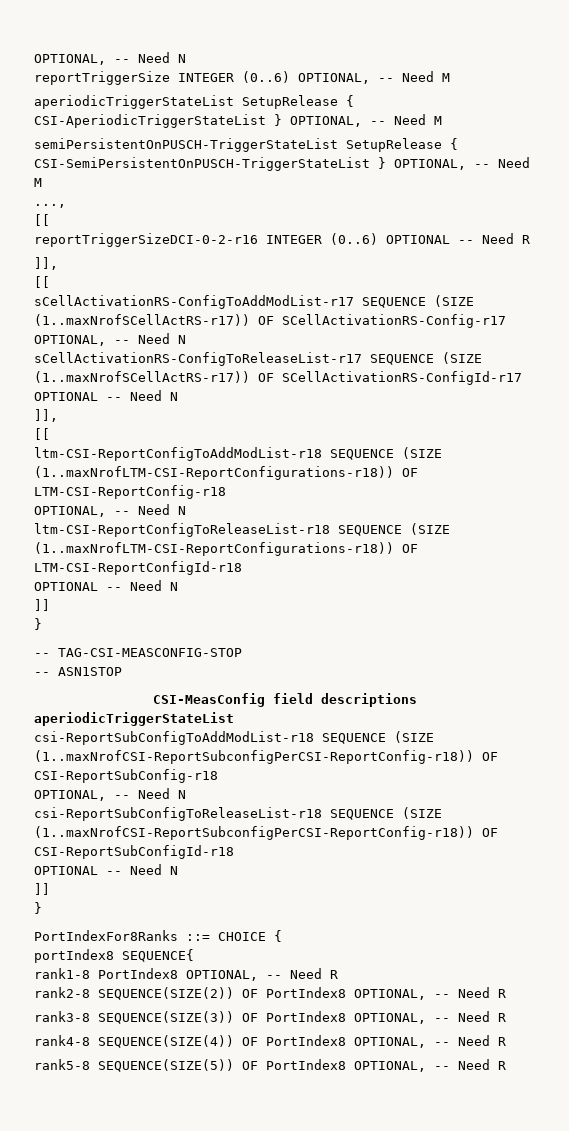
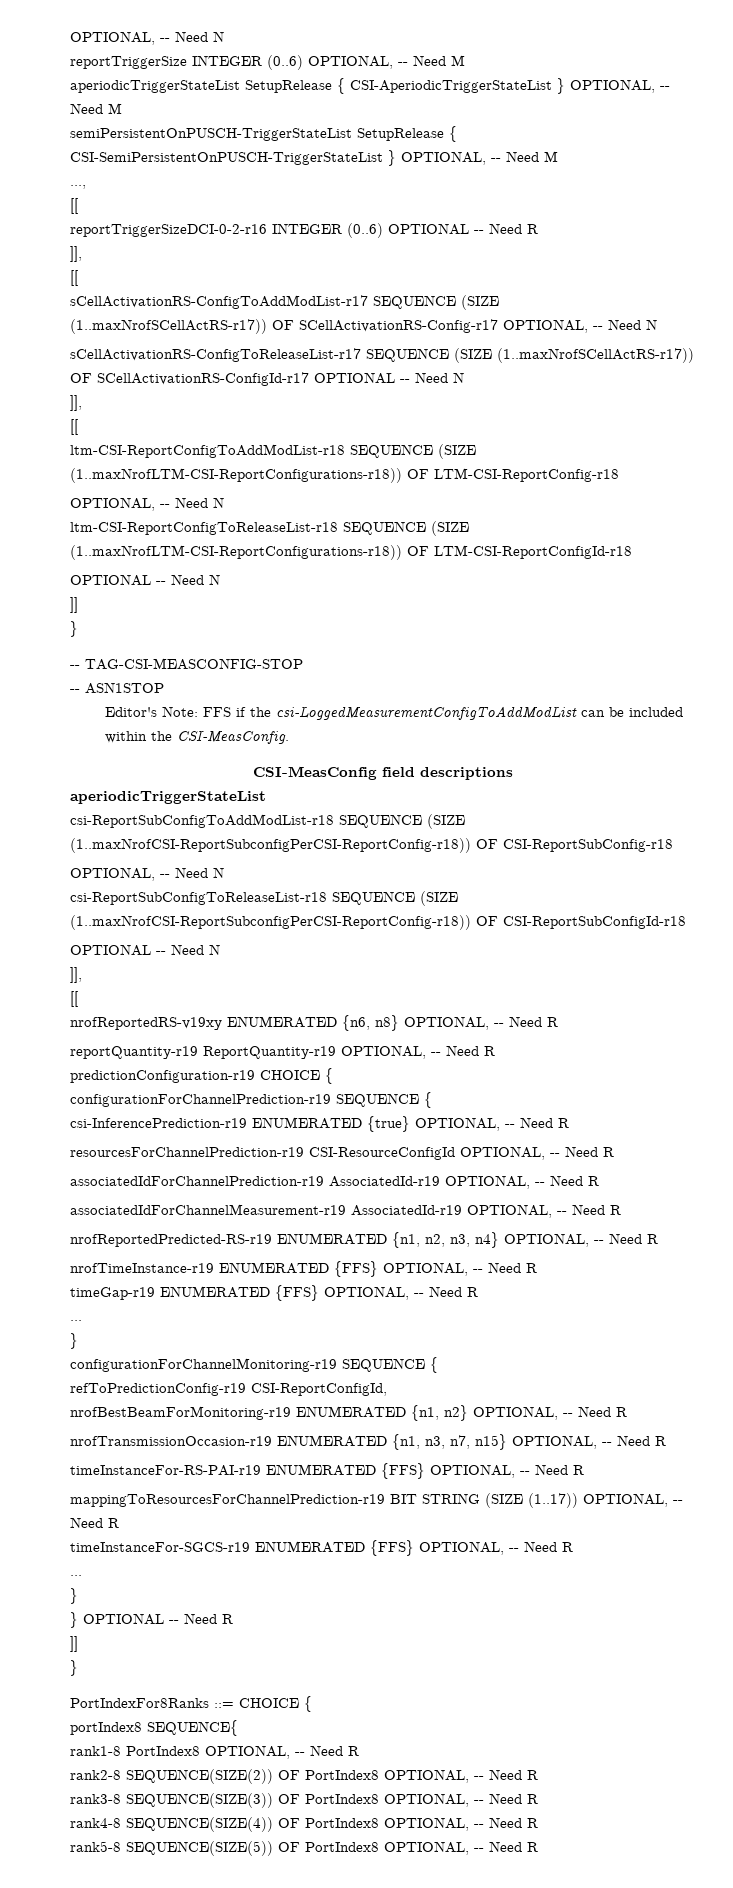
+ Editor's Note: FFS if the csi-LoggedMeasurementConfigToAddModList can be included within the CSI-MeasConfig.
  csi-ReportSubConfigToReleaseList-r18 SEQUENCE (SIZE (1..maxNrofCSI-ReportSubconfigPerCSI-ReportConfig-r18)) OF CSI-ReportSubConfigId-r18
  OPTIONAL -- Need N
+ ]],
+ [[
+ nrofReportedRS-v19xy ENUMERATED {n6, n8} OPTIONAL, -- Need R
+ reportQuantity-r19 ReportQuantity-r19 OPTIONAL, -- Need R
+ predictionConfiguration-r19 CHOICE {
+ configurationForChannelPrediction-r19 SEQUENCE {
+ csi-InferencePrediction-r19 ENUMERATED {true} OPTIONAL, -- Need R
+ resourcesForChannelPrediction-r19 CSI-ResourceConfigId OPTIONAL, -- Need R
+ associatedIdForChannelPrediction-r19 AssociatedId-r19 OPTIONAL, -- Need R
+ associatedIdForChannelMeasurement-r19 AssociatedId-r19 OPTIONAL, -- Need R
+ nrofReportedPredicted-RS-r19 ENUMERATED {n1, n2, n3, n4} OPTIONAL, -- Need R
+ nrofTimeInstance-r19 ENUMERATED {FFS} OPTIONAL, -- Need R
+ timeGap-r19 ENUMERATED {FFS} OPTIONAL, -- Need R
+ ...
+ }
+ configurationForChannelMonitoring-r19 SEQUENCE {
+ refToPredictionConfig-r19 CSI-ReportConfigId,
+ nrofBestBeamForMonitoring-r19 ENUMERATED {n1, n2} OPTIONAL, -- Need R
+ nrofTransmissionOccasion-r19 ENUMERATED {n1, n3, n7, n15} OPTIONAL, -- Need R
+ timeInstanceFor-RS-PAI-r19 ENUMERATED {FFS} OPTIONAL, -- Need R
+ mappingToResourcesForChannelPrediction-r19 BIT STRING (SIZE (1..17)) OPTIONAL, -- Need R
+ timeInstanceFor-SGCS-r19 ENUMERATED {FFS} OPTIONAL, -- Need R
+ ...
+ }
+ } OPTIONAL -- Need R

